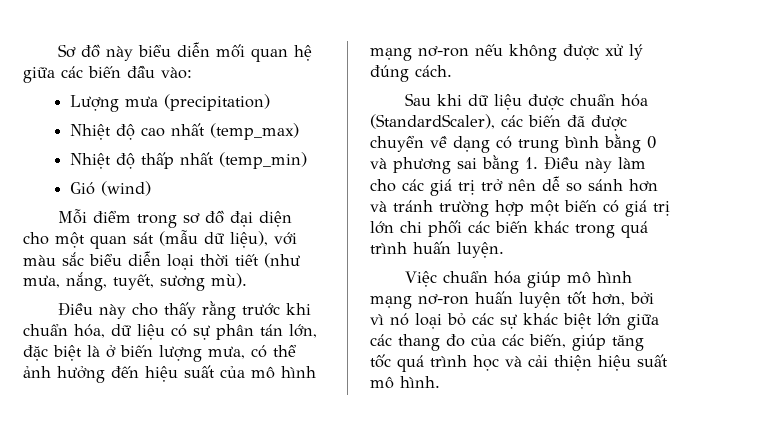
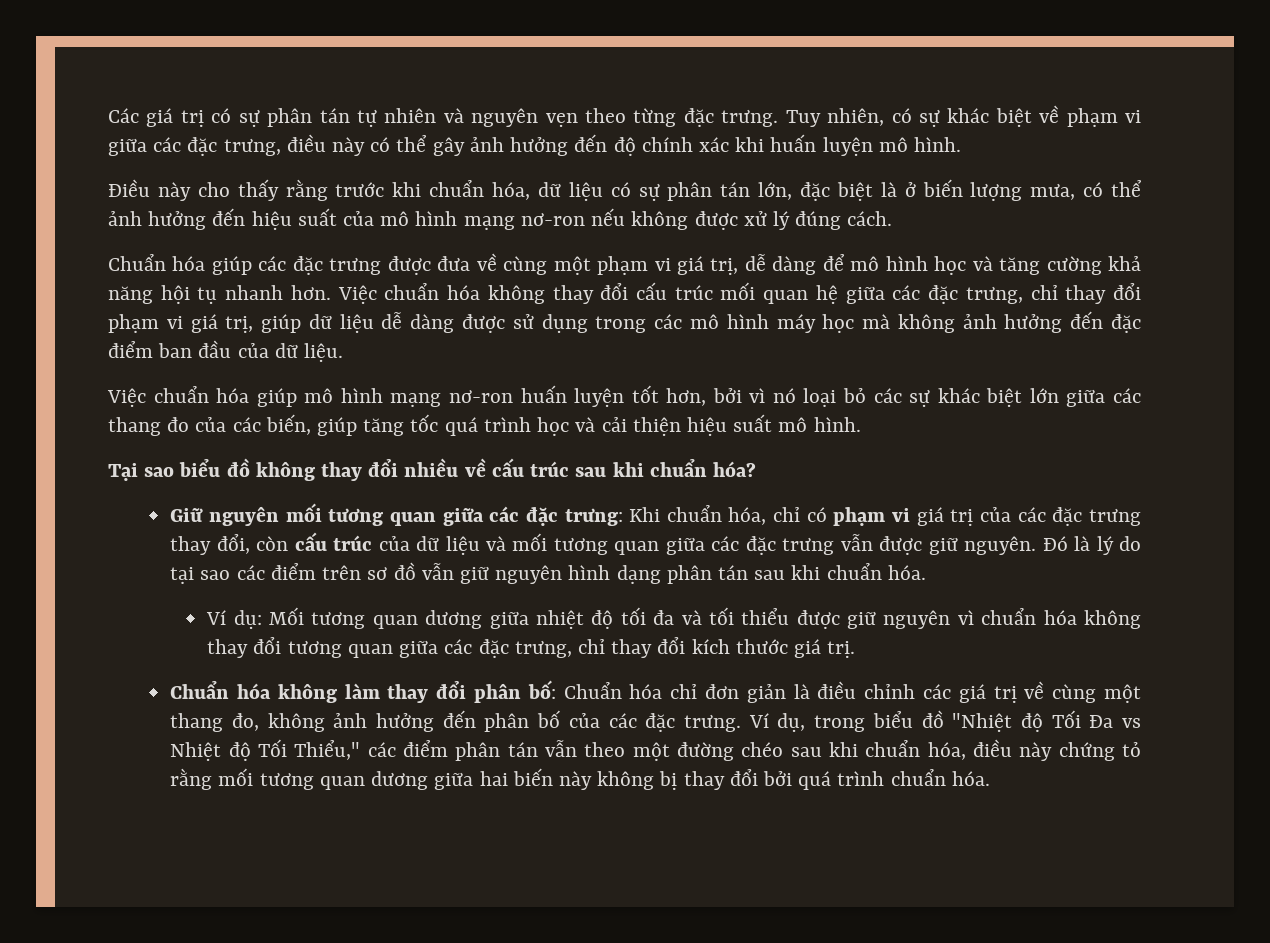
- Sơ đồ này biểu diễn mối quan hệ giữa các biến đầu vào:
- Lượng mưa (precipitation)
- Nhiệt độ cao nhất (temp_max)
- Nhiệt độ thấp nhất (temp_min)
- Gió (wind)
- Mỗi điểm trong sơ đồ đại diện cho một quan sát (mẫu dữ liệu), với màu sắc biểu diễn loại thời tiết (như mưa, nắng, tuyết, sương mù).
+ Các giá trị có sự phân tán tự nhiên và nguyên vẹn theo từng đặc trưng. Tuy nhiên, có sự khác biệt về phạm vi giữa các đặc trưng, điều này có thể gây ảnh hưởng đến độ chính xác khi huấn luyện mô hình.
- Sau khi dữ liệu được chuẩn hóa (StandardScaler), các biến đã được chuyển về dạng có trung bình bằng 0 và phương sai bằng 1. Điều này làm cho các giá trị trở nên dễ so sánh hơn và tránh trường hợp một biến có giá trị lớn chi phối các biến khác trong quá trình huấn luyện.
+ Chuẩn hóa giúp các đặc trưng được đưa về cùng một phạm vi giá trị, dễ dàng để mô hình học và tăng cường khả năng hội tụ nhanh hơn. Việc chuẩn hóa không thay đổi cấu trúc mối quan hệ giữa các đặc trưng, chỉ thay đổi phạm vi giá trị, giúp dữ liệu dễ dàng được sử dụng trong các mô hình máy học mà không ảnh hưởng đến đặc điểm ban đầu của dữ liệu.
+ Tại sao biểu đồ không thay đổi nhiều về cấu trúc sau khi chuẩn hóa?
+ Giữ nguyên mối tương quan giữa các đặc trưng: Khi chuẩn hóa, chỉ có phạm vi giá trị của các đặc trưng thay đổi, còn cấu trúc của dữ liệu và mối tương quan giữa các đặc trưng vẫn được giữ nguyên. Đó là lý do tại sao các điểm trên sơ đồ vẫn giữ nguyên hình dạng phân tán sau khi chuẩn hóa.
+ Ví dụ: Mối tương quan dương giữa nhiệt độ tối đa và tối thiểu được giữ nguyên vì chuẩn hóa không thay đổi tương quan giữa các đặc trưng, chỉ thay đổi kích thước giá trị.
+ Chuẩn hóa không làm thay đổi phân bố: Chuẩn hóa chỉ đơn giản là điều chỉnh các giá trị về cùng một thang đo, không ảnh hưởng đến phân bố của các đặc trưng. Ví dụ, trong biểu đồ "Nhiệt độ Tối Đa vs Nhiệt độ Tối Thiểu," các điểm phân tán vẫn theo một đường chéo sau khi chuẩn hóa, điều này chứng tỏ rằng mối tương quan dương giữa hai biến này không bị thay đổi bởi quá trình chuẩn hóa.

